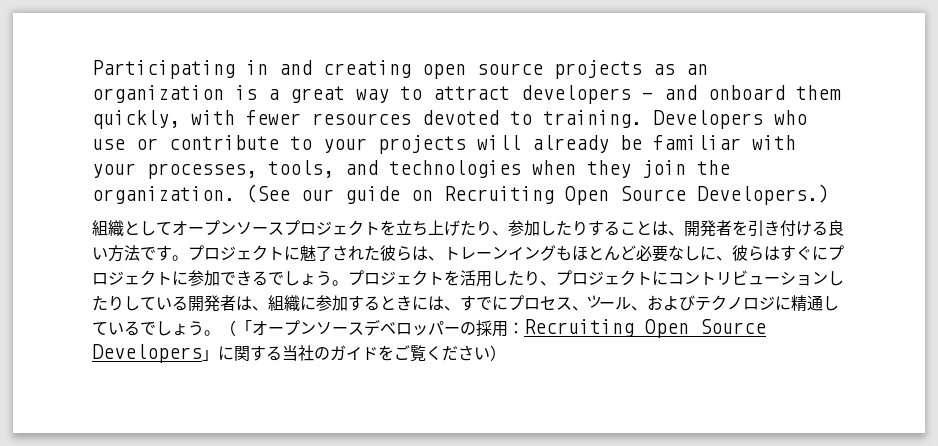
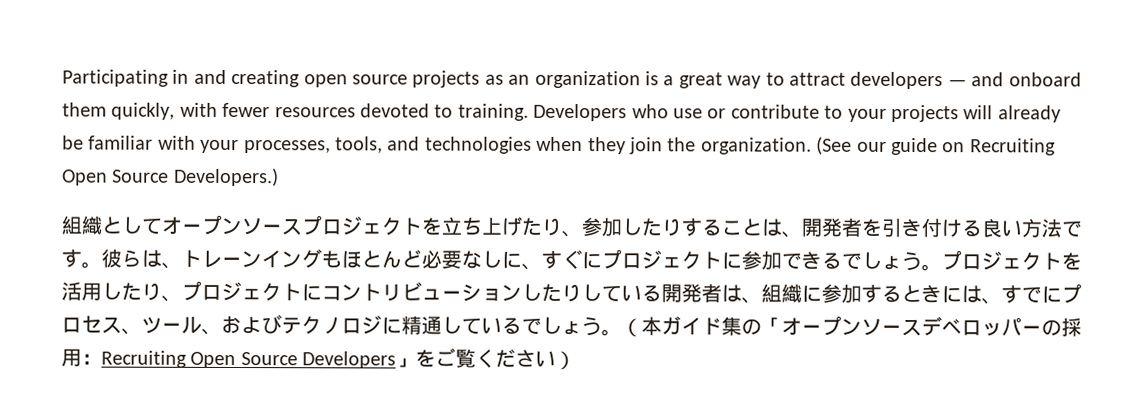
- プロジェクトに魅了された彼らは、トレーンイングもほとんど必要なしに、彼らはすぐにプロジェクトに参加できるでしょう。
+ 彼らは、トレーンイングもほとんど必要なしに、すぐにプロジェクトに参加できるでしょう。
- （「オープンソースデベロッパーの採用：Recruiting Open Source Developers」に関する当社のガイドをご覧ください）
+ （本ガイド集の「オープンソースデベロッパーの採用：Recruiting Open Source Developers」をご覧ください）

